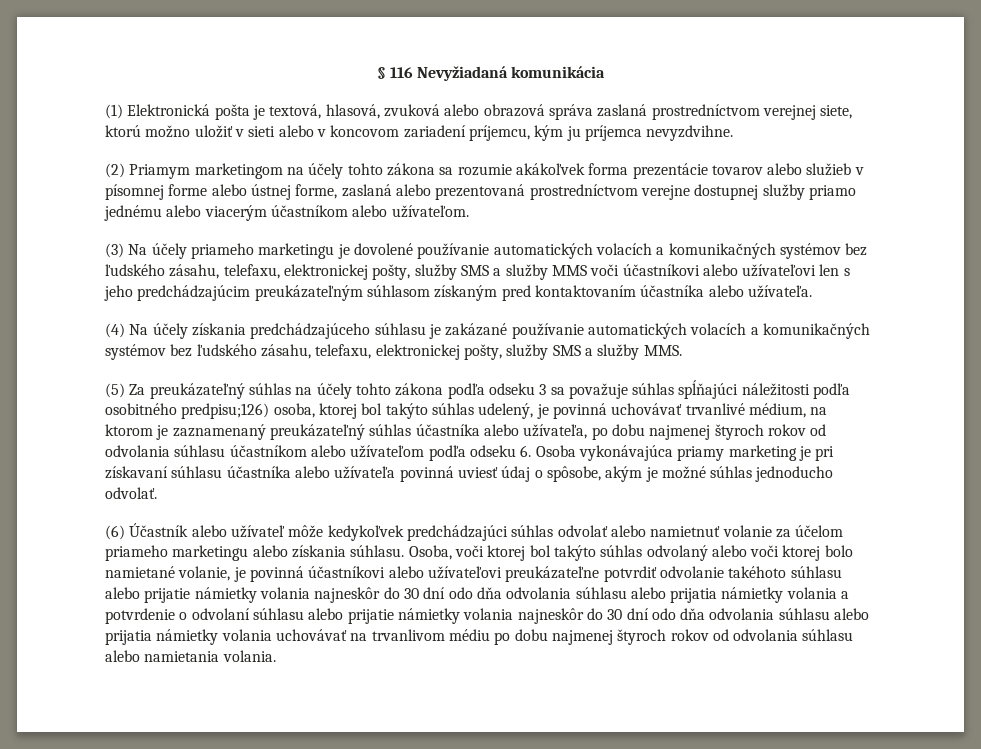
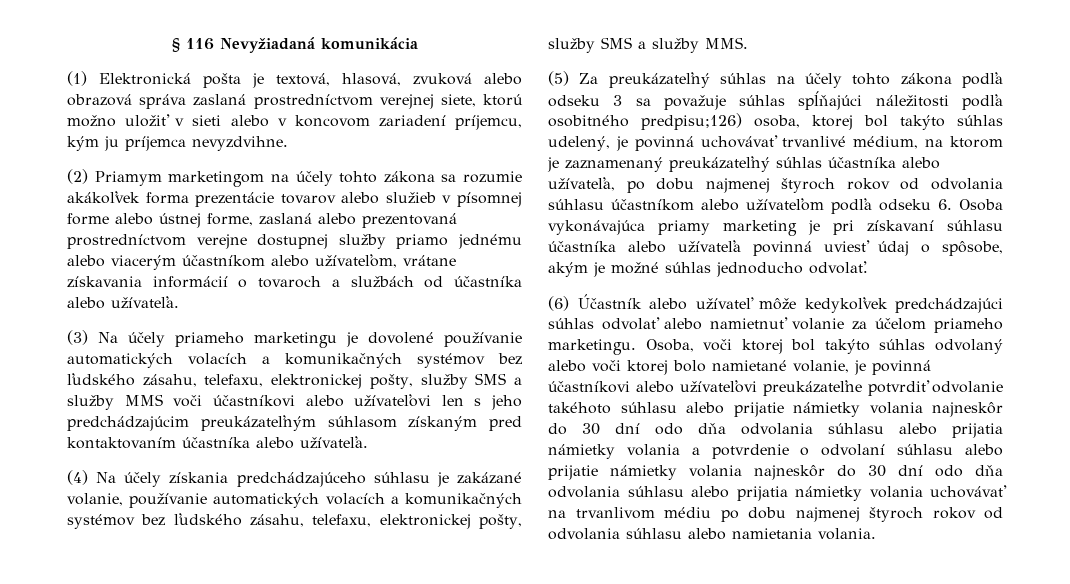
- (2) Priamym marketingom na účely tohto zákona sa rozumie akákoľvek forma prezentácie tovarov alebo služieb v písomnej forme alebo ústnej forme, zaslaná alebo prezentovaná prostredníctvom verejne dostupnej služby priamo jednému alebo viacerým účastníkom alebo užívateľom.
+ (2) Priamym marketingom na účely tohto zákona sa rozumie akákoľvek forma prezentácie tovarov alebo služieb v písomnej forme alebo ústnej forme, zaslaná alebo prezentovaná prostredníctvom verejne dostupnej služby priamo jednému alebo viacerým účastníkom alebo užívateľom, vrátane získavania informácií o tovaroch a službách od účastníka alebo užívateľa.
- (4) Na účely získania predchádzajúceho súhlasu je zakázané používanie automatických volacích a komunikačných systémov bez ľudského zásahu, telefaxu, elektronickej pošty, služby SMS a služby MMS.
+ (4) Na účely získania predchádzajúceho súhlasu je zakázané volanie, používanie automatických volacích a komunikačných systémov bez ľudského zásahu, telefaxu, elektronickej pošty, služby SMS a služby MMS.
- (6) Účastník alebo užívateľ môže kedykoľvek predchádzajúci súhlas odvolať alebo namietnuť volanie za účelom priameho marketingu alebo získania súhlasu.
+ (6) Účastník alebo užívateľ môže kedykoľvek predchádzajúci súhlas odvolať alebo namietnuť volanie za účelom priameho marketingu.

